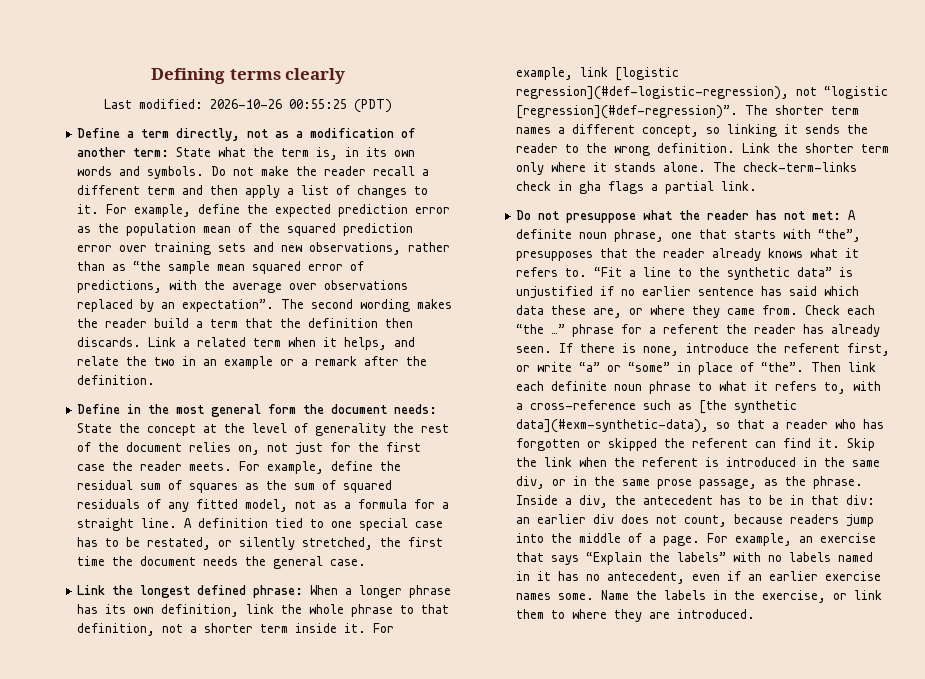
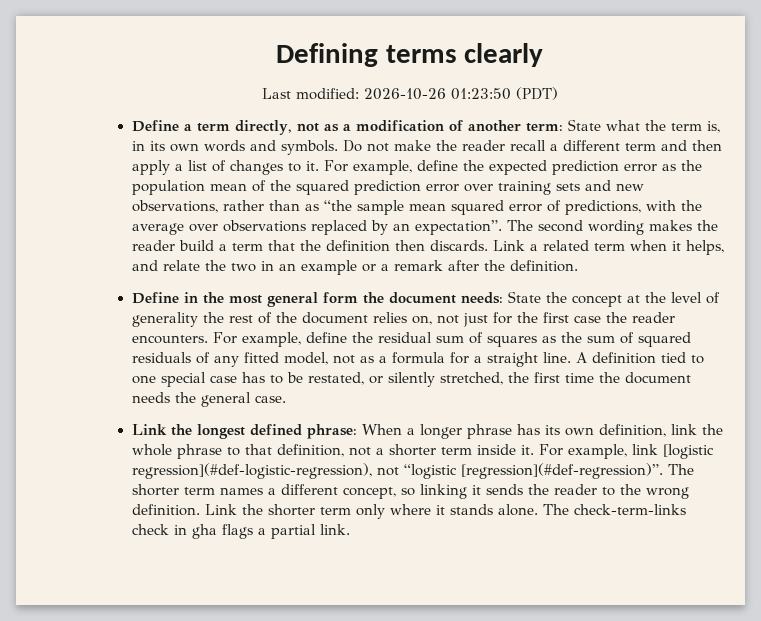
- Last modified: 2026-10-26 00:55:25 (PDT)
+ Last modified: 2026-10-26 01:23:50 (PDT)
- Define in the most general form the document needs: State the concept at the level of generality the rest of the document relies on, not just for the first case the reader meets.
+ Define in the most general form the document needs: State the concept at the level of generality the rest of the document relies on, not just for the first case the reader encounters.
- Do not presuppose what the reader has not met: A definite noun phrase, one that starts with “the”, presupposes that the reader already knows what it refers to. “Fit a line to the synthetic data” is unjustified if no earlier sentence has said which data these are, or where they came from. Check each “the …” phrase for a referent the reader has already seen. If there is none, introduce the referent first, or write “a” or “some” in place of “the”. Then link each definite noun phrase to what it refers to, with a cross-reference such as [the synthetic data](#exm-synthetic-data), so that a reader who has forgotten or skipped the referent can find it. Skip the link when the referent is introduced in the same div, or in the same prose passage, as the phrase. Inside a div, the antecedent has to be in that div: an earlier div does not count, because readers jump into the middle of a page. For example, an exercise that says “Explain the labels” with no labels named in it has no antecedent, even if an earlier exercise names some. Name the labels in the exercise, or link them to where they are introduced.

